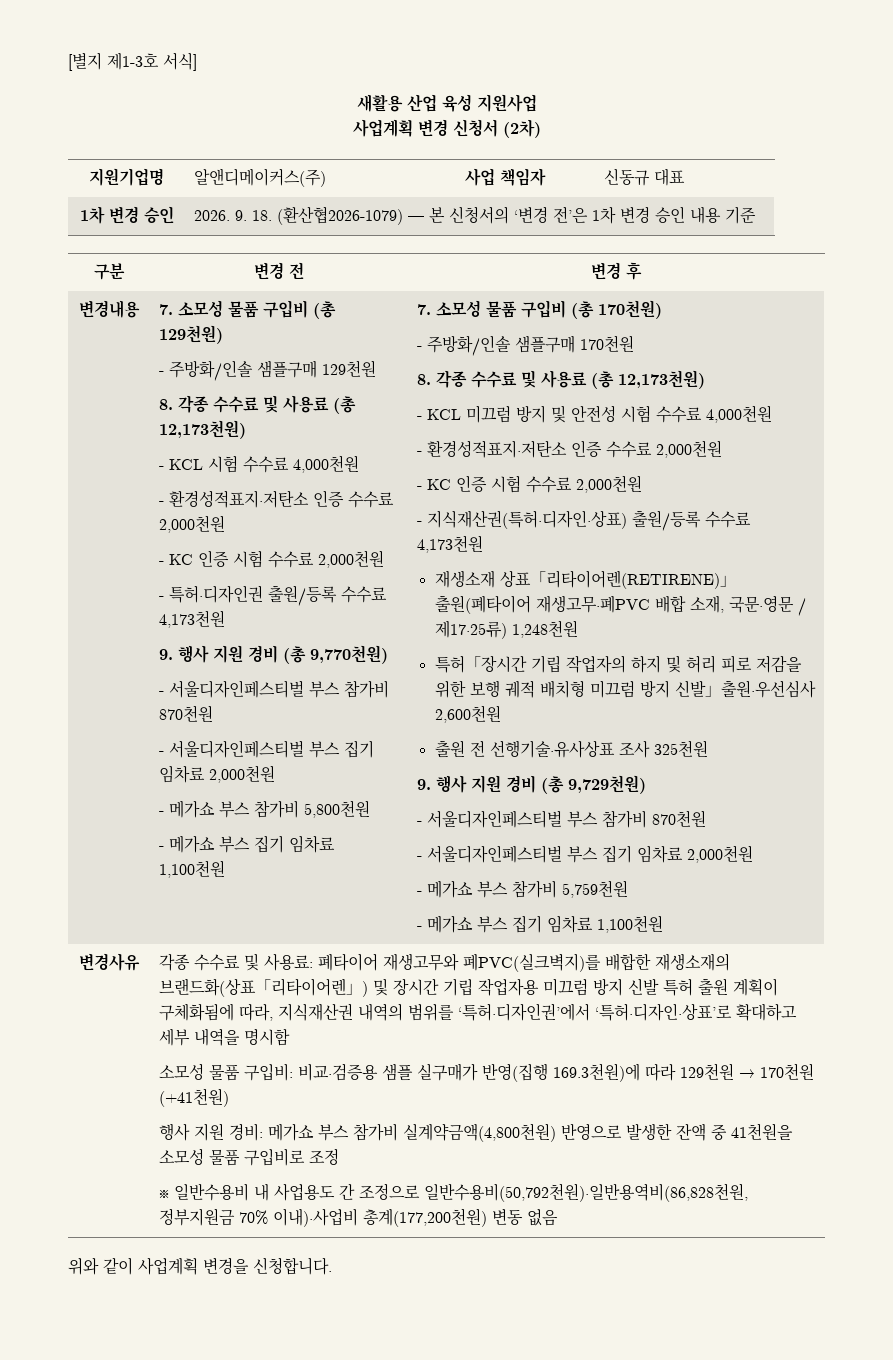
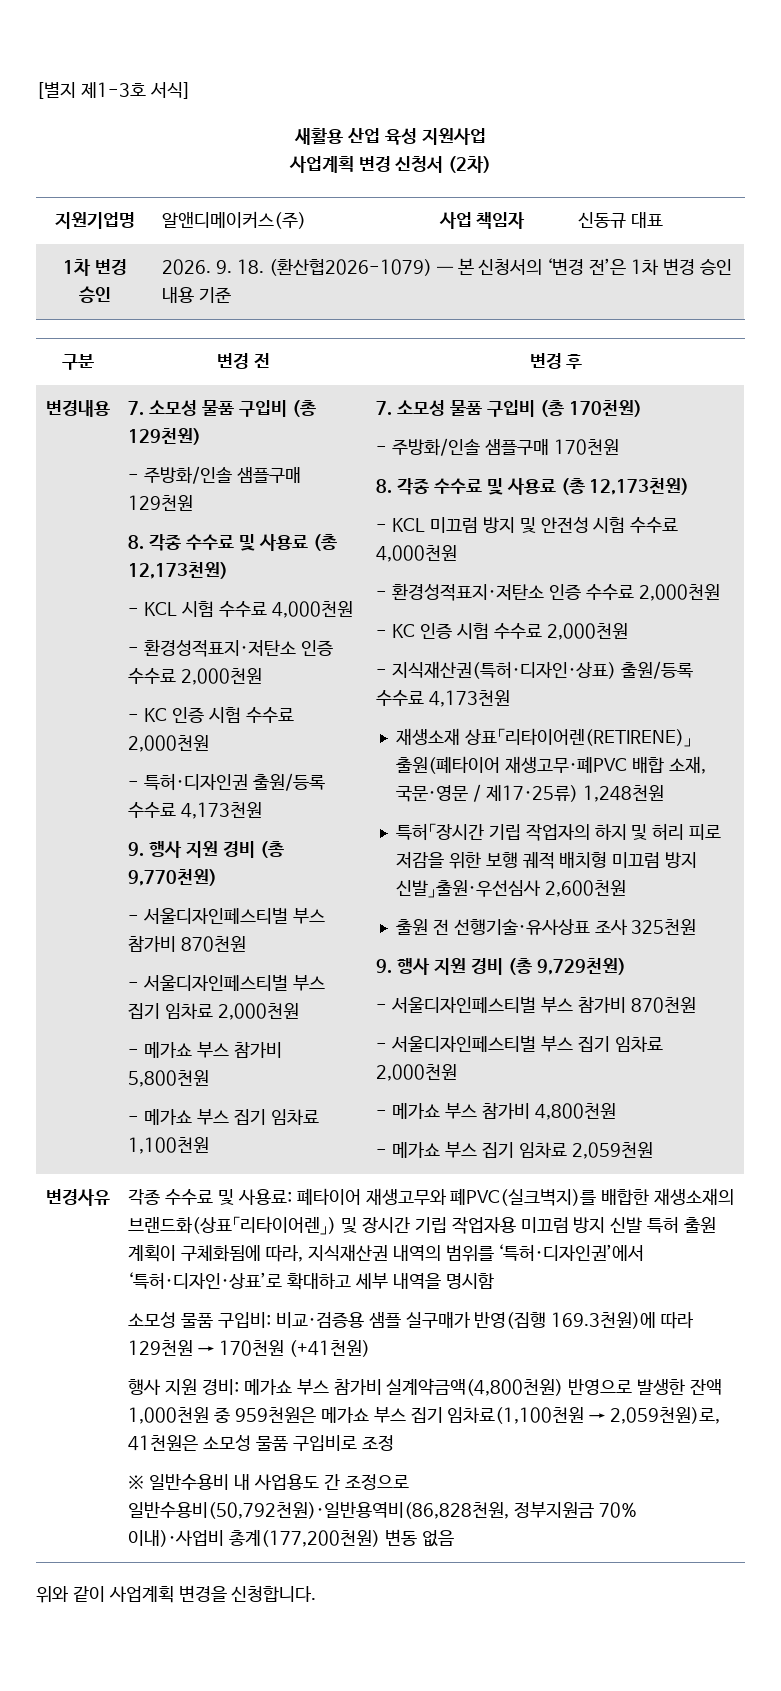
- - 메가쇼 부스 참가비 5,759천원
- - 메가쇼 부스 집기 임차료 1,100천원
+ - 메가쇼 부스 참가비 4,800천원
+ - 메가쇼 부스 집기 임차료 2,059천원
- 행사 지원 경비: 메가쇼 부스 참가비 실계약금액(4,800천원) 반영으로 발생한 잔액 중 41천원을 소모성 물품 구입비로 조정
+ 행사 지원 경비: 메가쇼 부스 참가비 실계약금액(4,800천원) 반영으로 발생한 잔액 1,000천원 중 959천원은 메가쇼 부스 집기 임차료(1,100천원 → 2,059천원)로, 41천원은 소모성 물품 구입비로 조정

